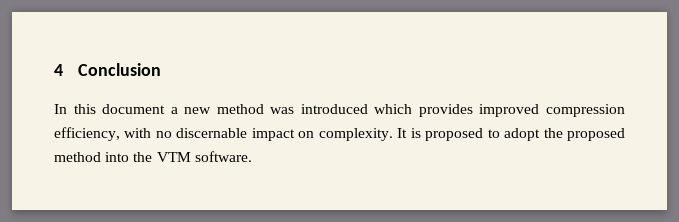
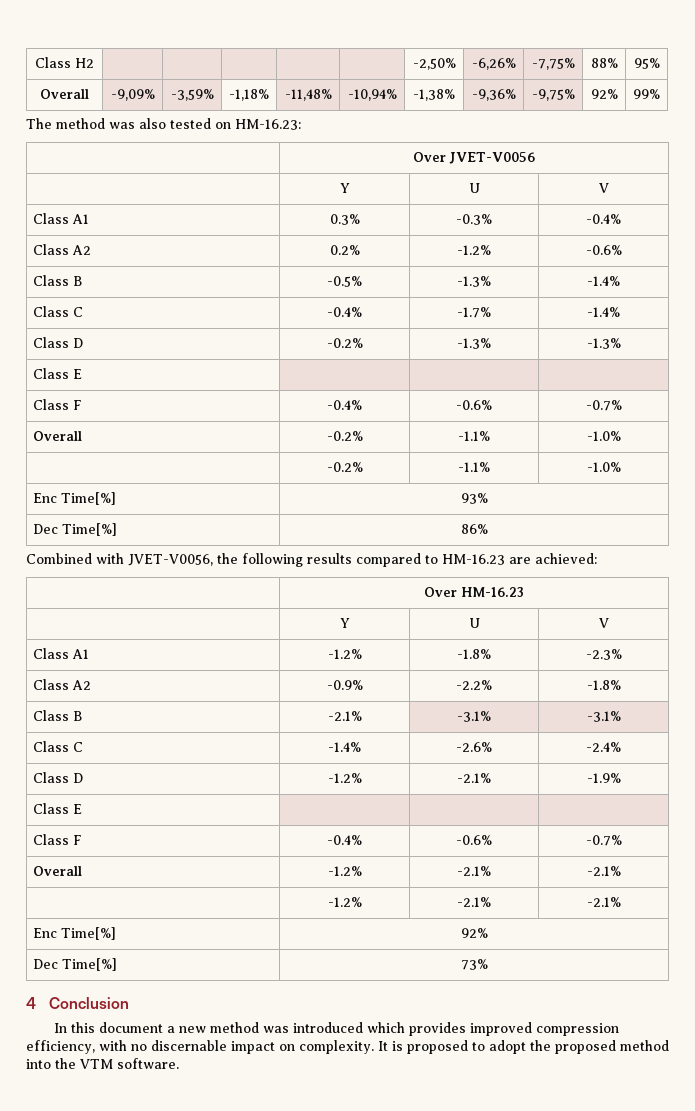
+ Class H2 | | | | | | -2,50% | -6,26% | -7,75% | 88% | 95%
+ Overall | -9,09% | -3,59% | -1,18% | -11,48% | -10,94% | -1,38% | -9,36% | -9,75% | 92% | 99%
+ The method was also tested on HM-16.23:
+ | Over JVET-V0056
+ | Y | U | V
+ Class A1 | 0.3% | -0.3% | -0.4%
+ Class A2 | 0.2% | -1.2% | -0.6%
+ Class B | -0.5% | -1.3% | -1.4%
+ Class C | -0.4% | -1.7% | -1.4%
+ Class D | -0.2% | -1.3% | -1.3%
+ Class E | | |
+ Class F | -0.4% | -0.6% | -0.7%
+ Overall | -0.2% | -1.1% | -1.0%
+ | -0.2% | -1.1% | -1.0%
+ Enc Time[%] | 93%
+ Dec Time[%] | 86%
+ Combined with JVET-V0056, the following results compared to HM-16.23 are achieved:
+ | Over HM-16.23
+ | Y | U | V
+ Class A1 | -1.2% | -1.8% | -2.3%
+ Class A2 | -0.9% | -2.2% | -1.8%
+ Class B | -2.1% | -3.1% | -3.1%
+ Class C | -1.4% | -2.6% | -2.4%
+ Class D | -1.2% | -2.1% | -1.9%
+ Class E | | |
+ Class F | -0.4% | -0.6% | -0.7%
+ Overall | -1.2% | -2.1% | -2.1%
+ | -1.2% | -2.1% | -2.1%
+ Enc Time[%] | 92%
+ Dec Time[%] | 73%

